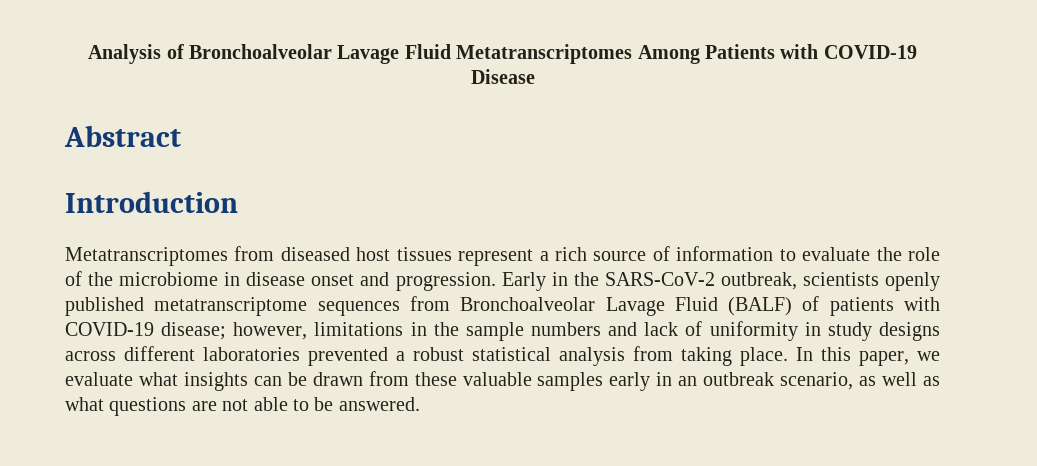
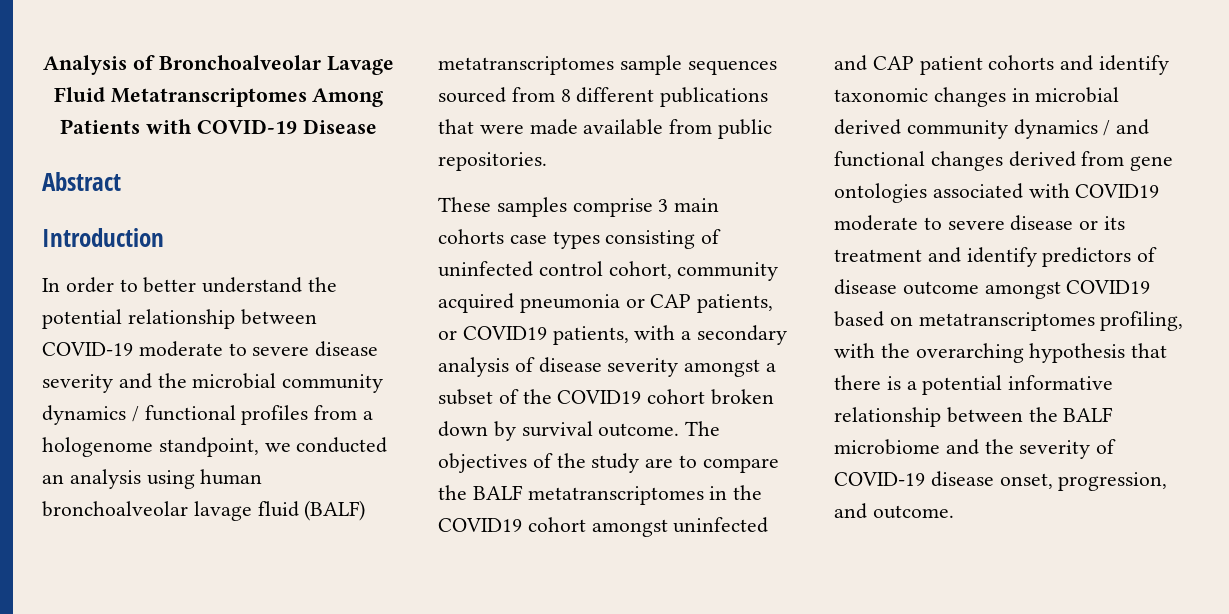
- Metatranscriptomes from diseased host tissues represent a rich source of information to evaluate the role of the microbiome in disease onset and progression. Early in the SARS-CoV-2 outbreak, scientists openly published metatranscriptome sequences from Bronchoalveolar Lavage Fluid (BALF) of patients with COVID-19 disease; however, limitations in the sample numbers and lack of uniformity in study designs across different laboratories prevented a robust statistical analysis from taking place. In this paper, we evaluate what insights can be drawn from these valuable samples early in an outbreak scenario, as well as what questions are not able to be answered.
+ In order to better understand the potential relationship between COVID-19 moderate to severe disease severity and the microbial community dynamics / functional profiles from a hologenome standpoint, we conducted an analysis using human bronchoalveolar lavage fluid (BALF) metatranscriptomes sample sequences sourced from 8 different publications that were made available from public repositories.
+ These samples comprise 3 main cohorts case types consisting of uninfected control cohort, community acquired pneumonia or CAP patients, or COVID19 patients, with a secondary analysis of disease severity amongst a subset of the COVID19 cohort broken down by survival outcome. The objectives of the study are to compare the BALF metatranscriptomes in the COVID19 cohort amongst uninfected and CAP patient cohorts and identify taxonomic changes in microbial derived community dynamics / and functional changes derived from gene ontologies associated with COVID19 moderate to severe disease or its treatment and identify predictors of disease outcome amongst COVID19 based on metatranscriptomes profiling, with the overarching hypothesis that there is a potential informative relationship between the BALF microbiome and the severity of COVID-19 disease onset, progression, and outcome.

